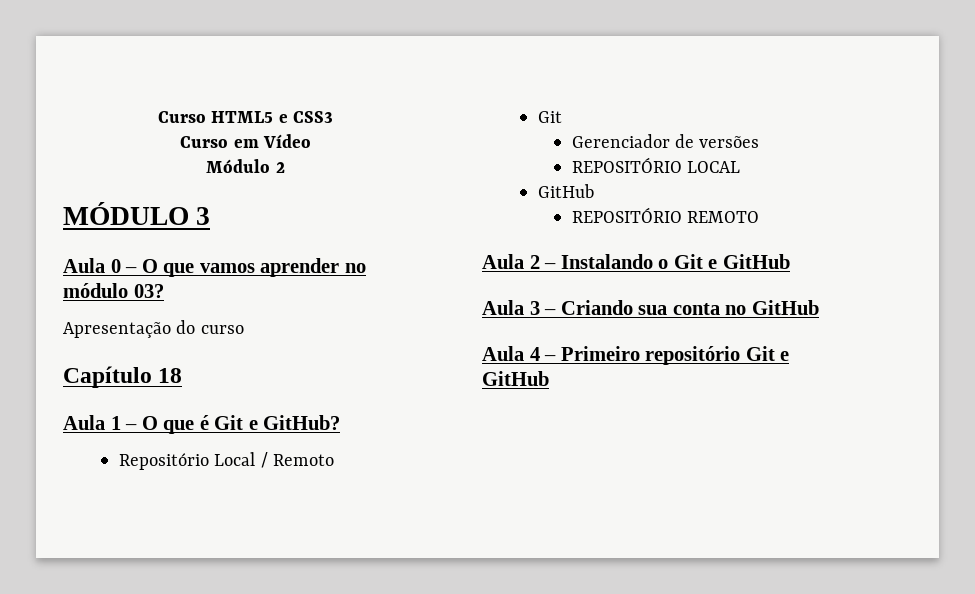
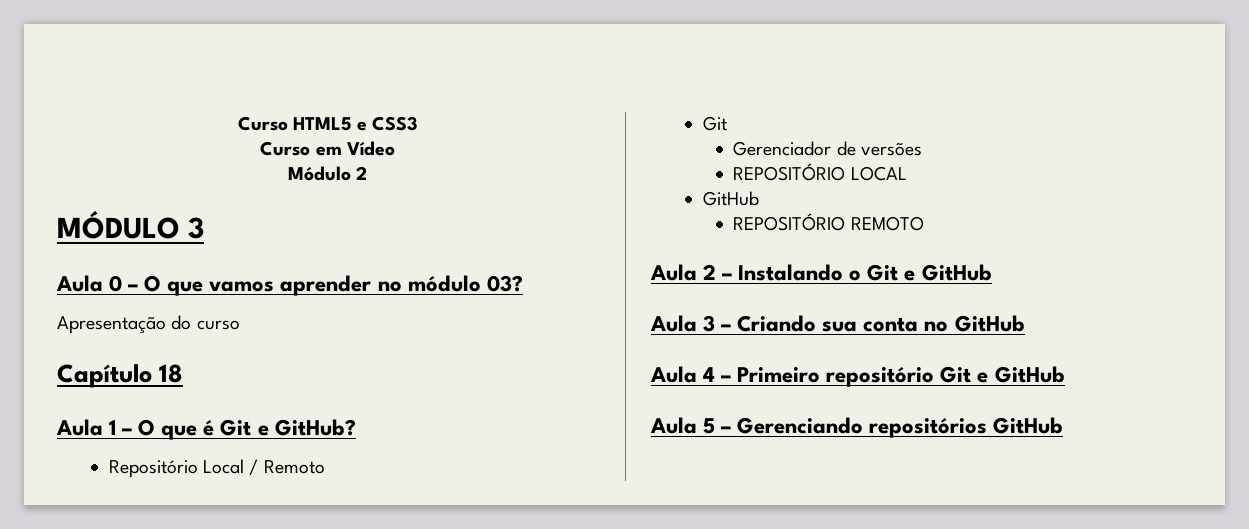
+ Aula 5 – Gerenciando repositórios GitHub

